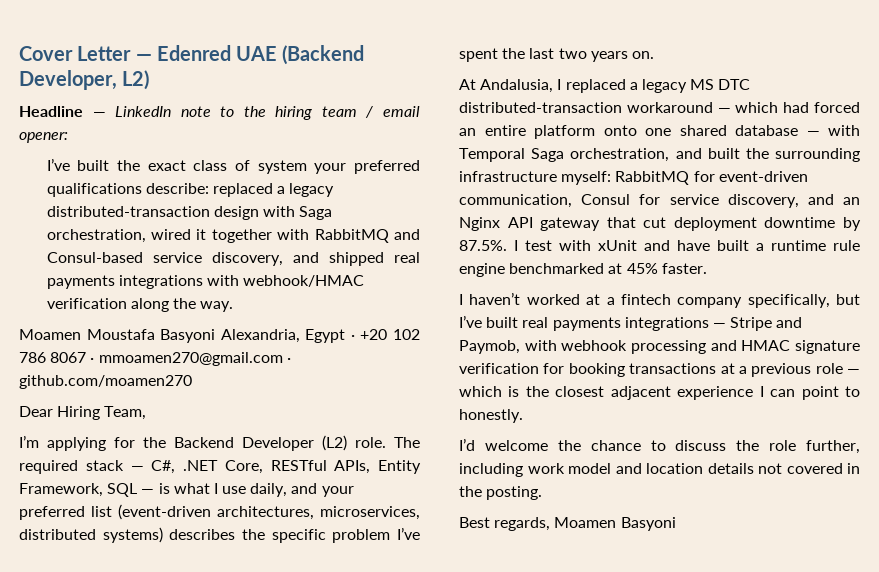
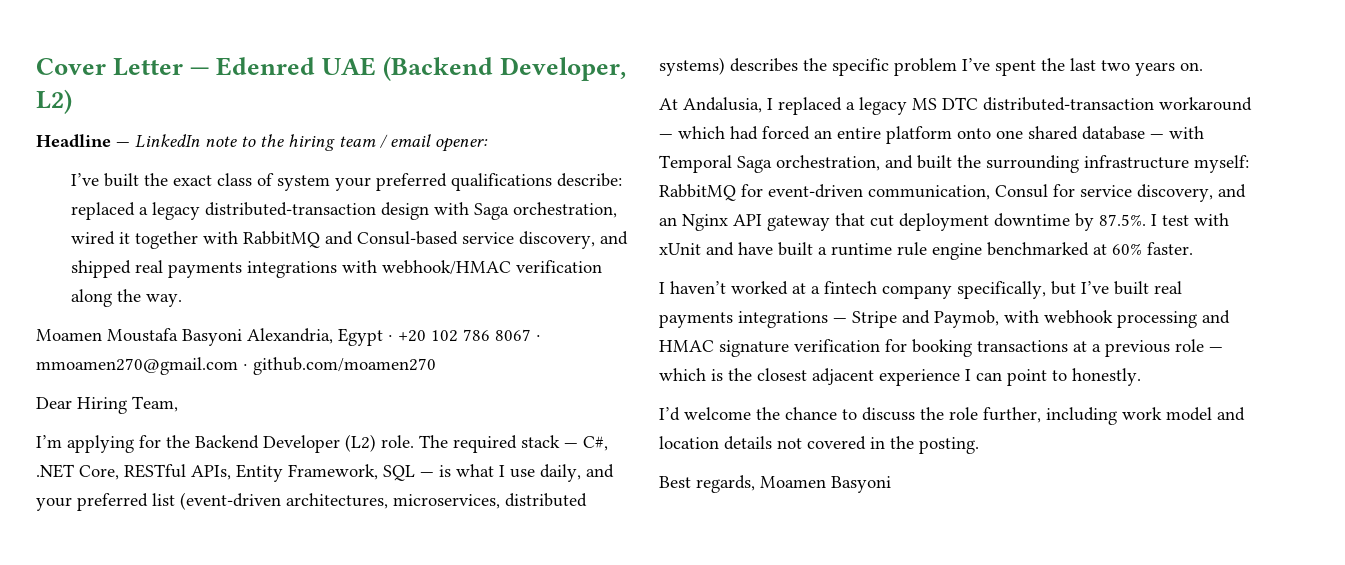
- RabbitMQ for event-driven communication, Consul for service discovery, and an Nginx API gateway that cut deployment downtime by 87.5%. I test with xUnit and have built a runtime rule engine benchmarked at 45% faster.
+ RabbitMQ for event-driven communication, Consul for service discovery, and an Nginx API gateway that cut deployment downtime by 87.5%. I test with xUnit and have built a runtime rule engine benchmarked at 60% faster.

